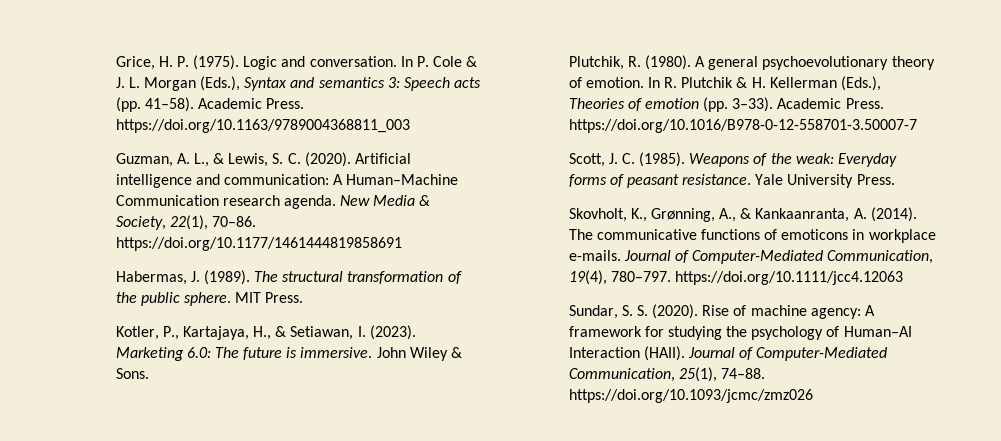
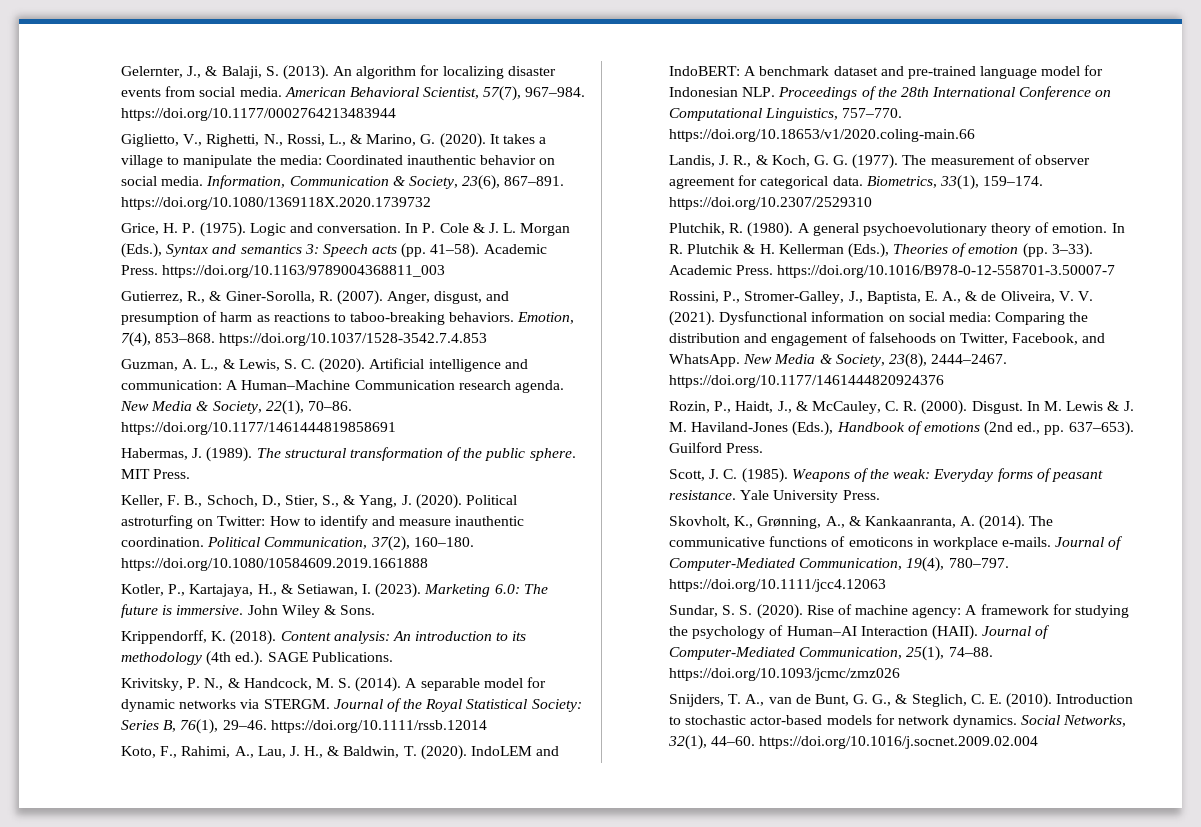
+ Gelernter, J., & Balaji, S. (2013). An algorithm for localizing disaster events from social media. American Behavioral Scientist, 57(7), 967–984. https://doi.org/10.1177/0002764213483944
+ Giglietto, V., Righetti, N., Rossi, L., & Marino, G. (2020). It takes a village to manipulate the media: Coordinated inauthentic behavior on social media. Information, Communication & Society, 23(6), 867–891. https://doi.org/10.1080/1369118X.2020.1739732
+ Gutierrez, R., & Giner-Sorolla, R. (2007). Anger, disgust, and presumption of harm as reactions to taboo-breaking behaviors. Emotion, 7(4), 853–868. https://doi.org/10.1037/1528-3542.7.4.853
+ Keller, F. B., Schoch, D., Stier, S., & Yang, J. (2020). Political astroturfing on Twitter: How to identify and measure inauthentic coordination. Political Communication, 37(2), 160–180. https://doi.org/10.1080/10584609.2019.1661888
+ Krippendorff, K. (2018). Content analysis: An introduction to its methodology (4th ed.). SAGE Publications.
+ Krivitsky, P. N., & Handcock, M. S. (2014). A separable model for dynamic networks via STERGM. Journal of the Royal Statistical Society: Series B, 76(1), 29–46. https://doi.org/10.1111/rssb.12014
+ Koto, F., Rahimi, A., Lau, J. H., & Baldwin, T. (2020). IndoLEM and IndoBERT: A benchmark dataset and pre-trained language model for Indonesian NLP. Proceedings of the 28th International Conference on Computational Linguistics, 757–770. https://doi.org/10.18653/v1/2020.coling-main.66
+ Landis, J. R., & Koch, G. G. (1977). The measurement of observer agreement for categorical data. Biometrics, 33(1), 159–174. https://doi.org/10.2307/2529310
+ Rossini, P., Stromer-Galley, J., Baptista, E. A., & de Oliveira, V. V. (2021). Dysfunctional information on social media: Comparing the distribution and engagement of falsehoods on Twitter, Facebook, and WhatsApp. New Media & Society, 23(8), 2444–2467. https://doi.org/10.1177/1461444820924376
+ Rozin, P., Haidt, J., & McCauley, C. R. (2000). Disgust. In M. Lewis & J. M. Haviland-Jones (Eds.), Handbook of emotions (2nd ed., pp. 637–653). Guilford Press.
+ Snijders, T. A., van de Bunt, G. G., & Steglich, C. E. (2010). Introduction to stochastic actor-based models for network dynamics. Social Networks, 32(1), 44–60. https://doi.org/10.1016/j.socnet.2009.02.004

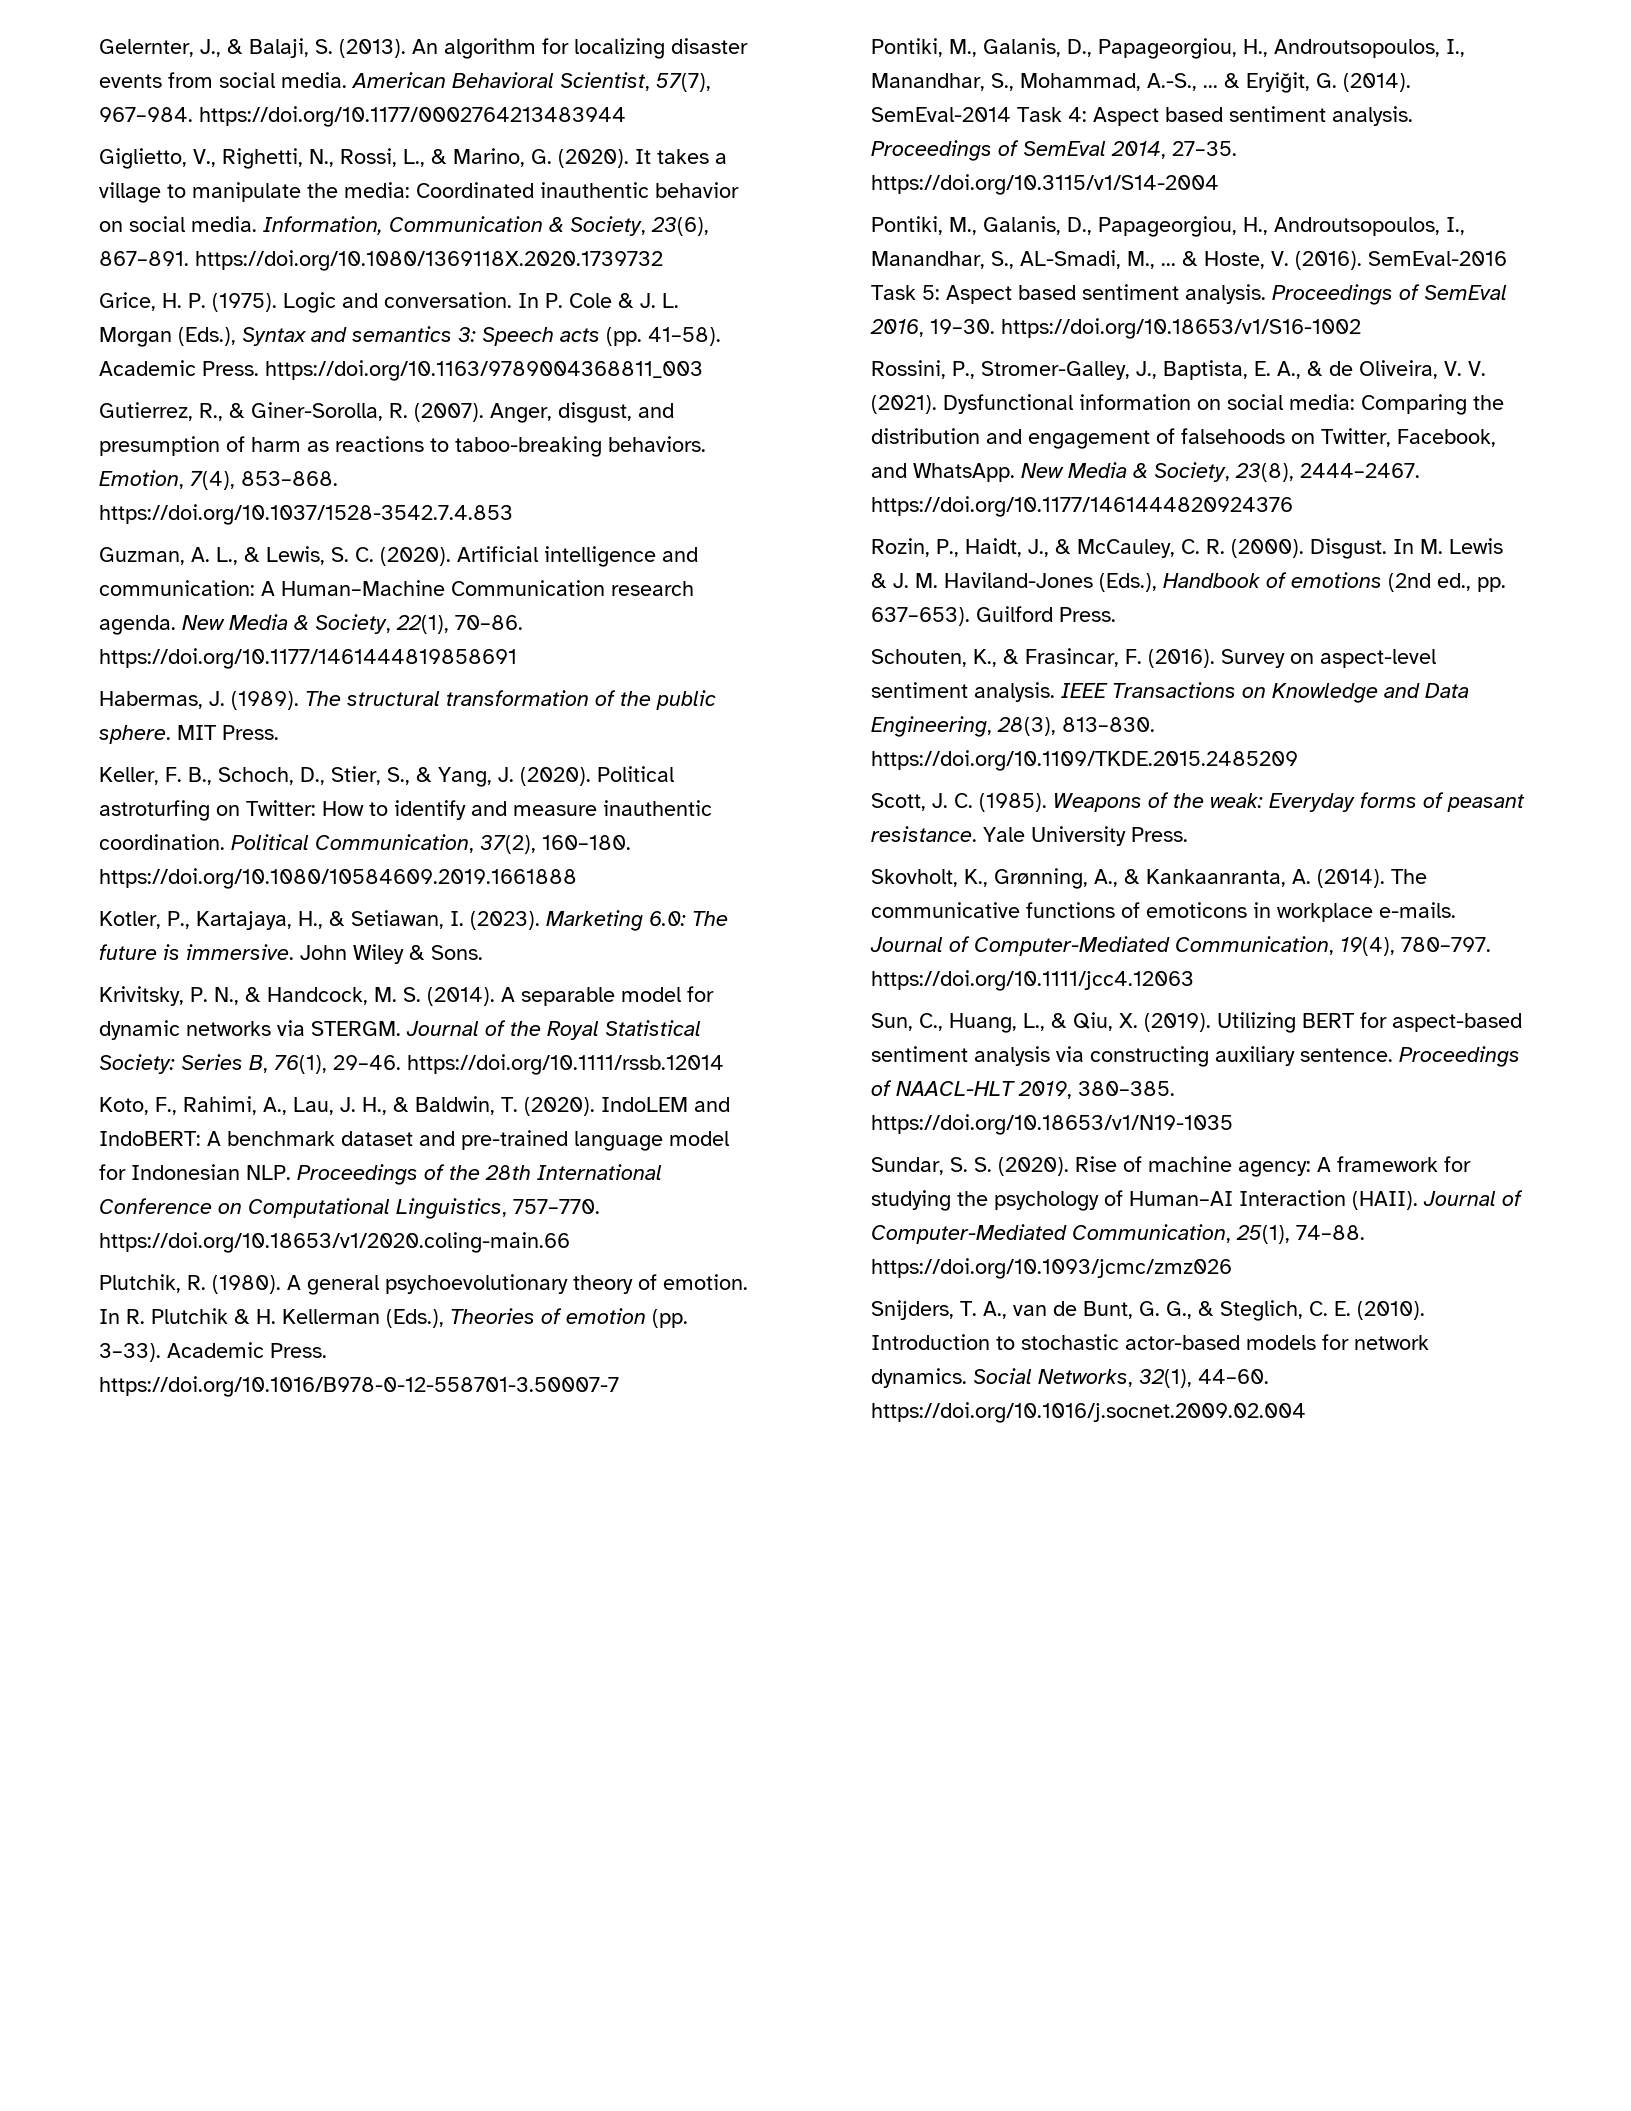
- Krippendorff, K. (2018). Content analysis: An introduction to its methodology (4th ed.). SAGE Publications.
- Landis, J. R., & Koch, G. G. (1977). The measurement of observer agreement for categorical data. Biometrics, 33(1), 159–174. https://doi.org/10.2307/2529310
+ Pontiki, M., Galanis, D., Papageorgiou, H., Androutsopoulos, I., Manandhar, S., Mohammad, A.-S., ... & Eryiğit, G. (2014). SemEval-2014 Task 4: Aspect based sentiment analysis. Proceedings of SemEval 2014, 27–35. https://doi.org/10.3115/v1/S14-2004
+ Pontiki, M., Galanis, D., Papageorgiou, H., Androutsopoulos, I., Manandhar, S., AL-Smadi, M., ... & Hoste, V. (2016). SemEval-2016 Task 5: Aspect based sentiment analysis. Proceedings of SemEval 2016, 19–30. https://doi.org/10.18653/v1/S16-1002
+ Schouten, K., & Frasincar, F. (2016). Survey on aspect-level sentiment analysis. IEEE Transactions on Knowledge and Data Engineering, 28(3), 813–830. https://doi.org/10.1109/TKDE.2015.2485209
+ Sun, C., Huang, L., & Qiu, X. (2019). Utilizing BERT for aspect-based sentiment analysis via constructing auxiliary sentence. Proceedings of NAACL-HLT 2019, 380–385. https://doi.org/10.18653/v1/N19-1035

